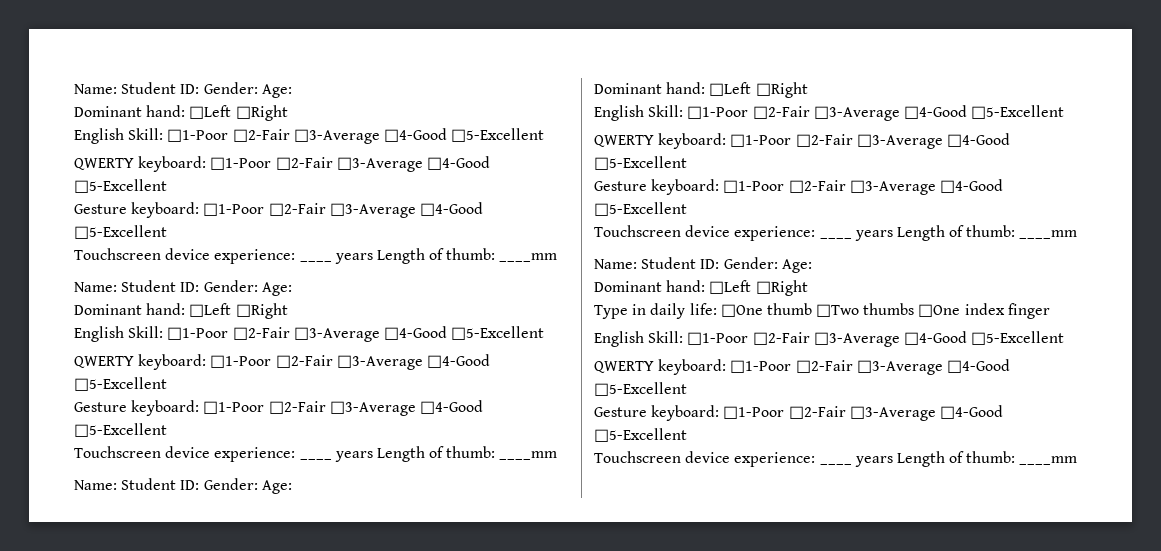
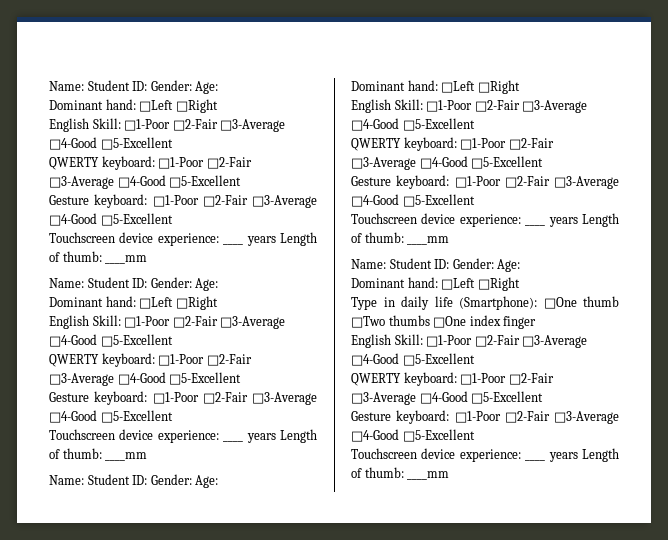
- Type in daily life: □One thumb □Two thumbs □One index finger
+ Type in daily life (Smartphone): □One thumb □Two thumbs □One index finger

